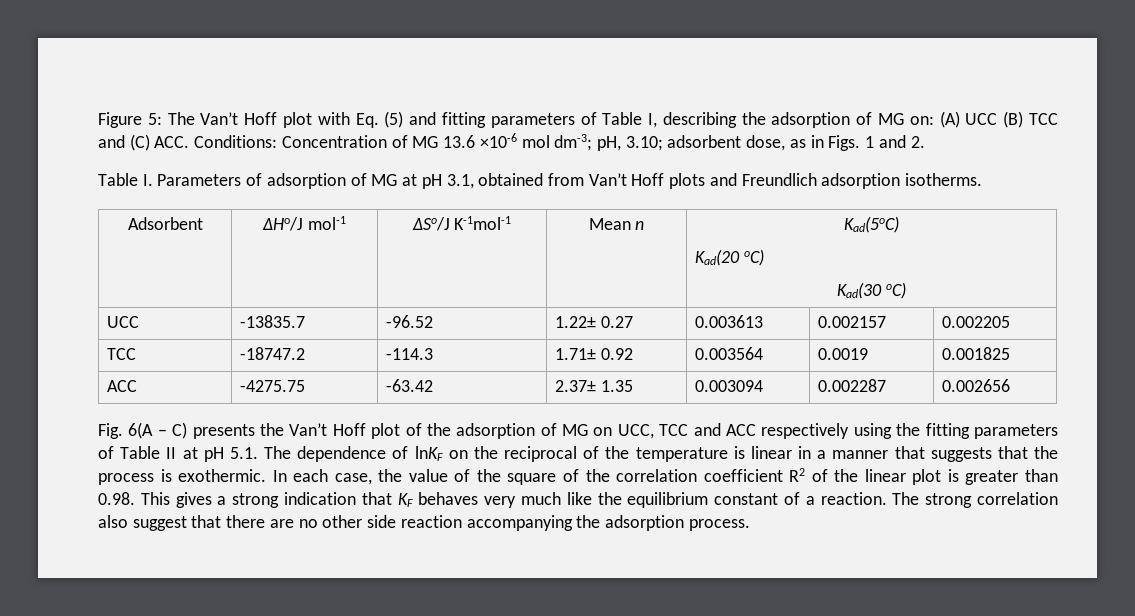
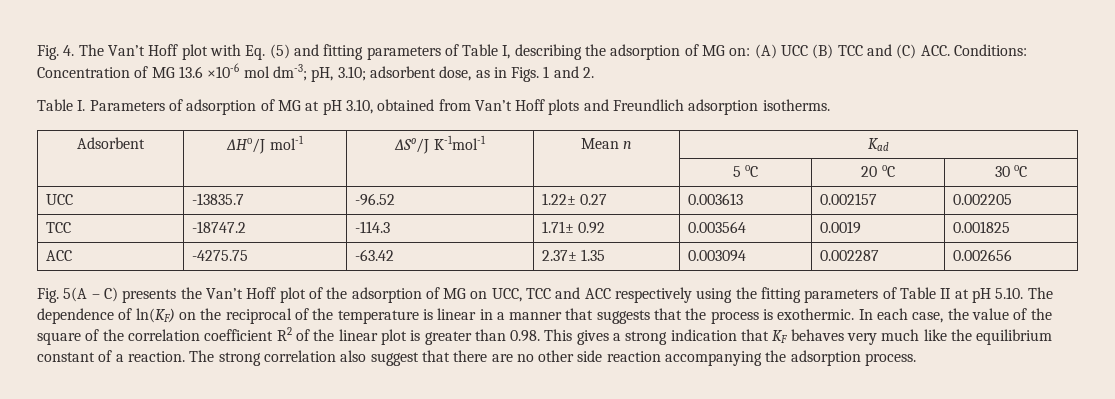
- Figure 5: The Van’t Hoff plot with Eq. (5) and fitting parameters of Table I, describing the adsorption of MG on: (A) UCC (B) TCC and (C) ACC. Conditions: Concentration of MG 13.6 ×10-6 mol dm-3; pH, 3.10; adsorbent dose, as in Figs. 1 and 2.
+ Fig. 4. The Van’t Hoff plot with Eq. (5) and fitting parameters of Table I, describing the adsorption of MG on: (A) UCC (B) TCC and (C) ACC. Conditions: Concentration of MG 13.6 ×10-6 mol dm-3; pH, 3.10; adsorbent dose, as in Figs. 1 and 2.
- Table I. Parameters of adsorption of MG at pH 3.1, obtained from Van’t Hoff plots and Freundlich adsorption isotherms.
+ Table I. Parameters of adsorption of MG at pH 3.10, obtained from Van’t Hoff plots and Freundlich adsorption isotherms.
- Adsorbent | ∆Ho/J mol-1 | ∆So/J K-1mol-1 | Mean n | Kad(5oC)
- Kad(20 oC)
- Kad(30 oC)
+ Adsorbent | ∆Ho/J mol-1 | ∆So/J K-1mol-1 | Mean n | Kad
+ | | | | 5 oC | 20 oC | 30 oC
- Fig. 6(A – C) presents the Van’t Hoff plot of the adsorption of MG on UCC, TCC and ACC respectively using the fitting parameters of Table II at pH 5.1. The dependence of lnKF on the reciprocal of the temperature is linear in a manner that suggests that the process is exothermic.
+ Fig. 5(A – C) presents the Van’t Hoff plot of the adsorption of MG on UCC, TCC and ACC respectively using the fitting parameters of Table II at pH 5.10. The dependence of ln(KF) on the reciprocal of the temperature is linear in a manner that suggests that the process is exothermic.

